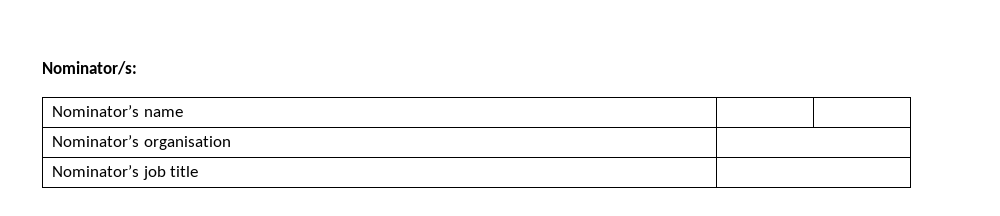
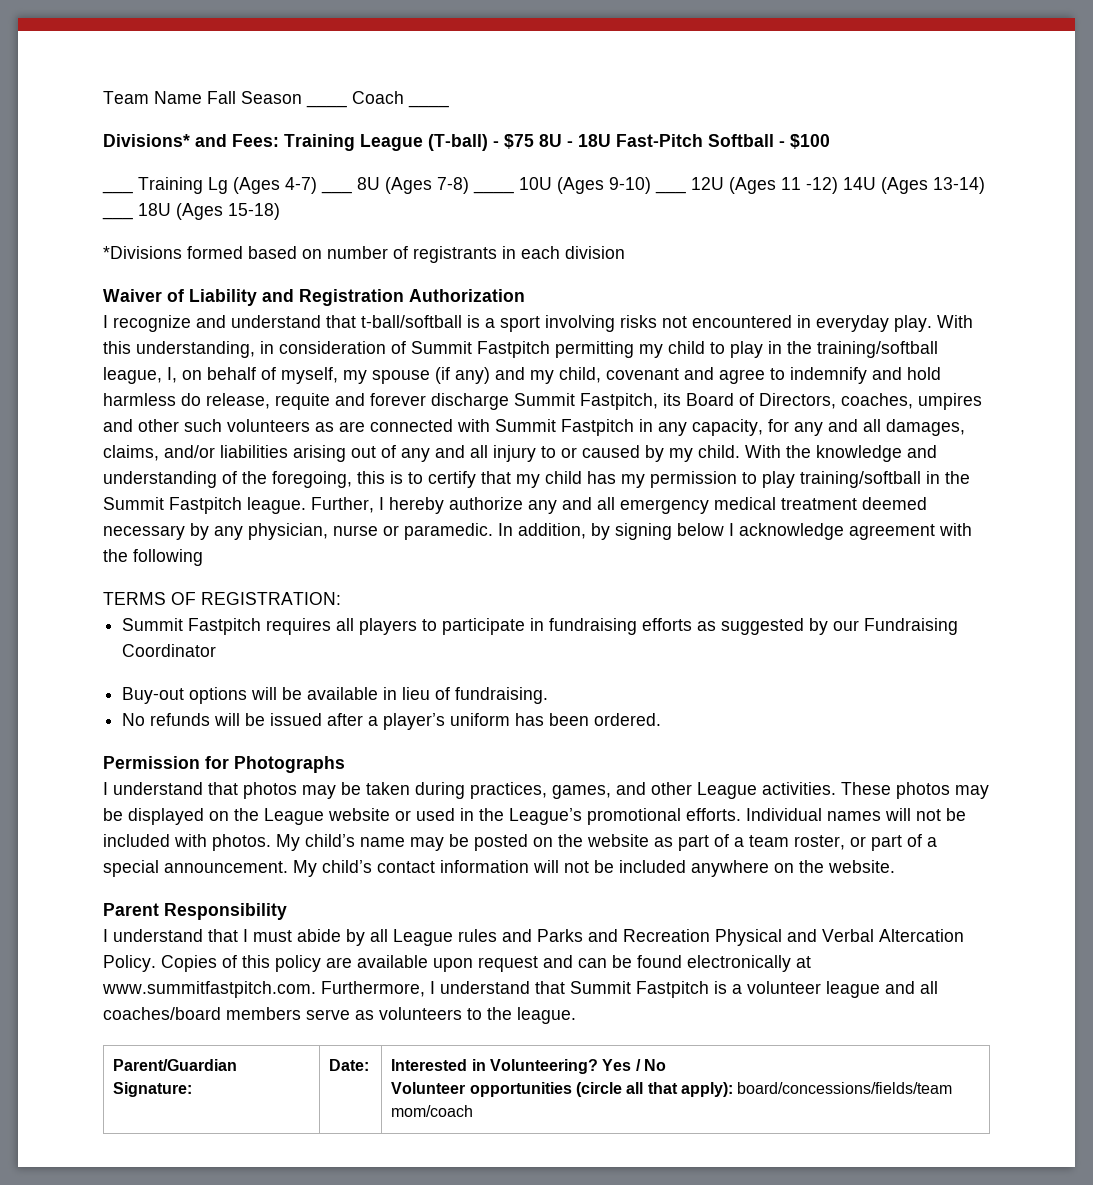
- Nominator/s:
- Nominator’s name | |
- Nominator’s organisation |
- Nominator’s job title |
+ Team Name Fall Season ____ Coach ____
+ Divisions* and Fees: Training League (T-ball) - $75 8U - 18U Fast-Pitch Softball - $100
+ ___ Training Lg (Ages 4-7) ___ 8U (Ages 7-8) ____ 10U (Ages 9-10) ___ 12U (Ages 11 -12) 14U (Ages 13-14) ___ 18U (Ages 15-18)
+ *Divisions formed based on number of registrants in each division
+ Waiver of Liability and Registration Authorization
+ I recognize and understand that t-ball/softball is a sport involving risks not encountered in everyday play. With this understanding, in consideration of Summit Fastpitch permitting my child to play in the training/softball league, I, on behalf of myself, my spouse (if any) and my child, covenant and agree to indemnify and hold harmless do release, requite and forever discharge Summit Fastpitch, its Board of Directors, coaches, umpires and other such volunteers as are connected with Summit Fastpitch in any capacity, for any and all damages, claims, and/or liabilities arising out of any and all injury to or caused by my child. With the knowledge and understanding of the foregoing, this is to certify that my child has my permission to play training/softball in the Summit Fastpitch league. Further, I hereby authorize any and all emergency medical treatment deemed necessary by any physician, nurse or paramedic. In addition, by signing below I acknowledge agreement with the following
+ TERMS OF REGISTRATION:
+ Summit Fastpitch requires all players to participate in fundraising efforts as suggested by our Fundraising Coordinator
+ Buy-out options will be available in lieu of fundraising.
+ No refunds will be issued after a player’s uniform has been ordered.
+ Permission for Photographs
+ I understand that photos may be taken during practices, games, and other League activities. These photos may be displayed on the League website or used in the League’s promotional efforts. Individual names will not be included with photos. My child’s name may be posted on the website as part of a team roster, or part of a special announcement. My child’s contact information will not be included anywhere on the website.
+ Parent Responsibility
+ I understand that I must abide by all League rules and Parks and Recreation Physical and Verbal Altercation Policy. Copies of this policy are available upon request and can be found electronically at www.summitfastpitch.com. Furthermore, I understand that Summit Fastpitch is a volunteer league and all coaches/board members serve as volunteers to the league.
+ Parent/Guardian Signature: | Date: | Interested in Volunteering? Yes / No
+ Volunteer opportunities (circle all that apply): board/concessions/fields/team mom/coach

